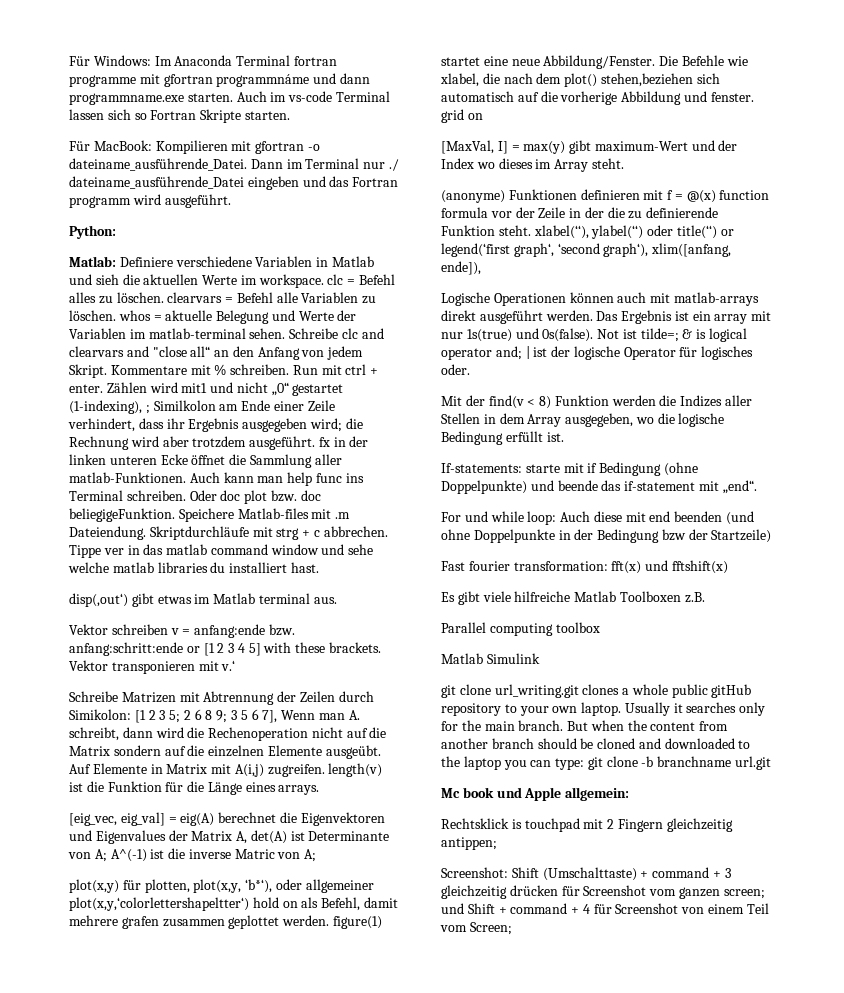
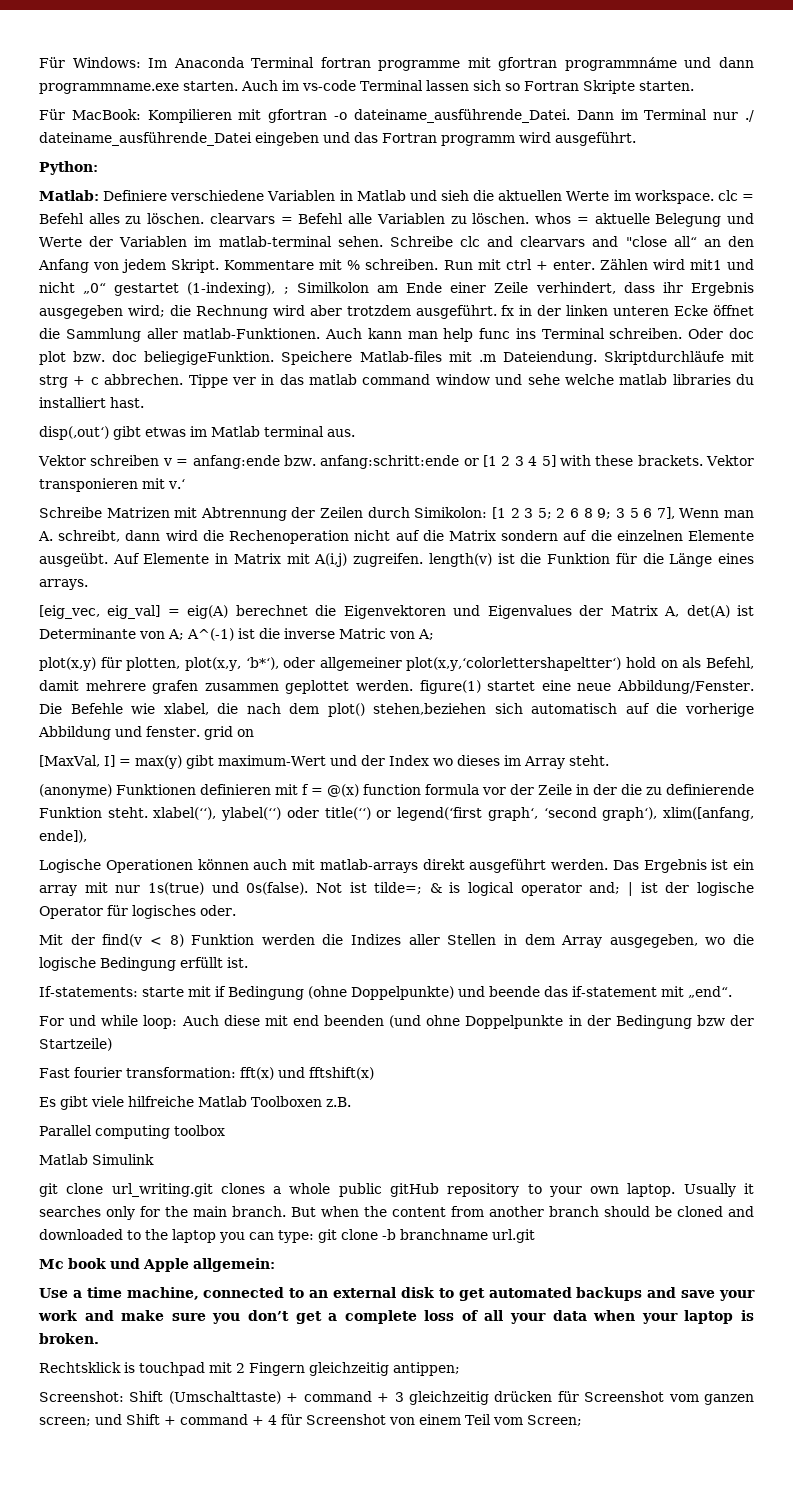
+ Use a time machine, connected to an external disk to get automated backups and save your work and make sure you don’t get a complete loss of all your data when your laptop is broken.

